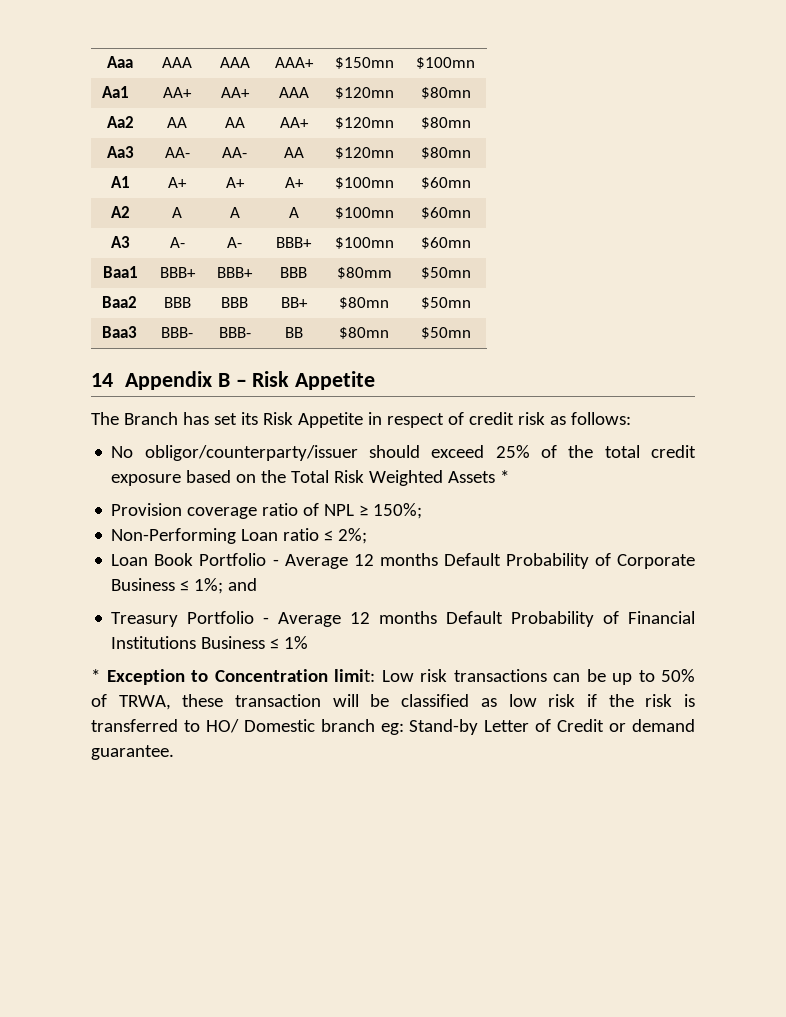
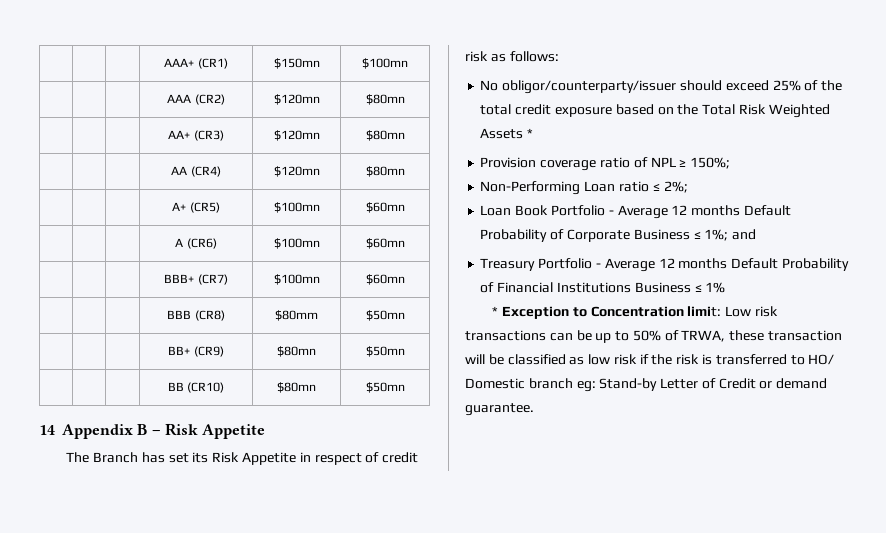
- Aaa | AAA | AAA | AAA+ | $150mn | $100mn
+ | | | AAA+ (CR1) | $150mn | $100mn
- Aa1 | AA+ | AA+ | AAA | $120mn | $80mn
- Aa2 | AA | AA | AA+ | $120mn | $80mn
- Aa3 | AA- | AA- | AA | $120mn | $80mn
- A1 | A+ | A+ | A+ | $100mn | $60mn
- A2 | A | A | A | $100mn | $60mn
- A3 | A- | A- | BBB+ | $100mn | $60mn
- Baa1 | BBB+ | BBB+ | BBB | $80mm | $50mn
+ | | | AAA (CR2) | $120mn | $80mn
+ | | | AA+ (CR3) | $120mn | $80mn
+ | | | AA (CR4) | $120mn | $80mn
+ | | | A+ (CR5) | $100mn | $60mn
+ | | | A (CR6) | $100mn | $60mn
+ | | | BBB+ (CR7) | $100mn | $60mn
+ | | | BBB (CR8) | $80mm | $50mn
- Baa2 | BBB | BBB | BB+ | $80mn | $50mn
- Baa3 | BBB- | BBB- | BB | $80mn | $50mn
+ | | | BB+ (CR9) | $80mn | $50mn
+ | | | BB (CR10) | $80mn | $50mn

